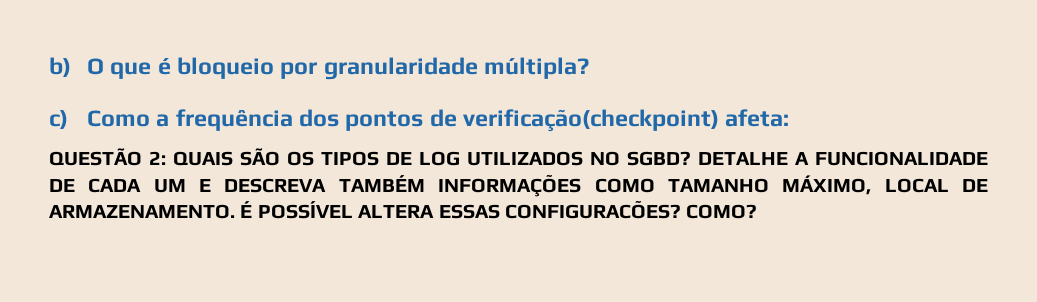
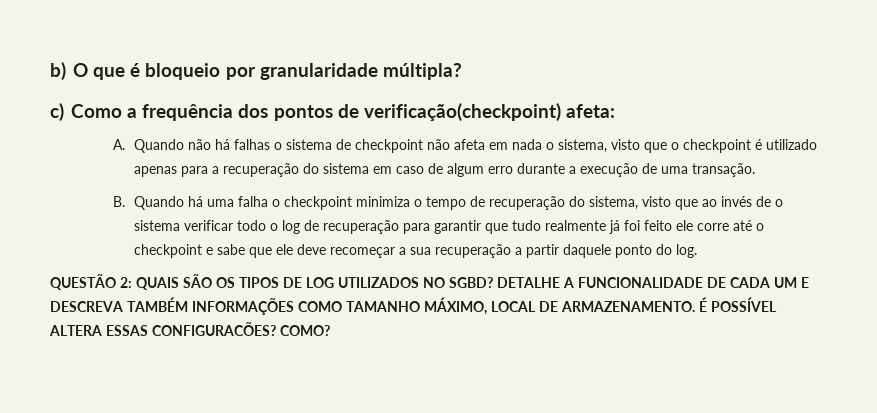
+ A. Quando não há falhas o sistema de checkpoint não afeta em nada o sistema, visto que o checkpoint é utilizado apenas para a recuperação do sistema em caso de algum erro durante a execução de uma transação.
+ B. Quando há uma falha o checkpoint minimiza o tempo de recuperação do sistema, visto que ao invés de o sistema verificar todo o log de recuperação para garantir que tudo realmente já foi feito ele corre até o checkpoint e sabe que ele deve recomeçar a sua recuperação a partir daquele ponto do log.

